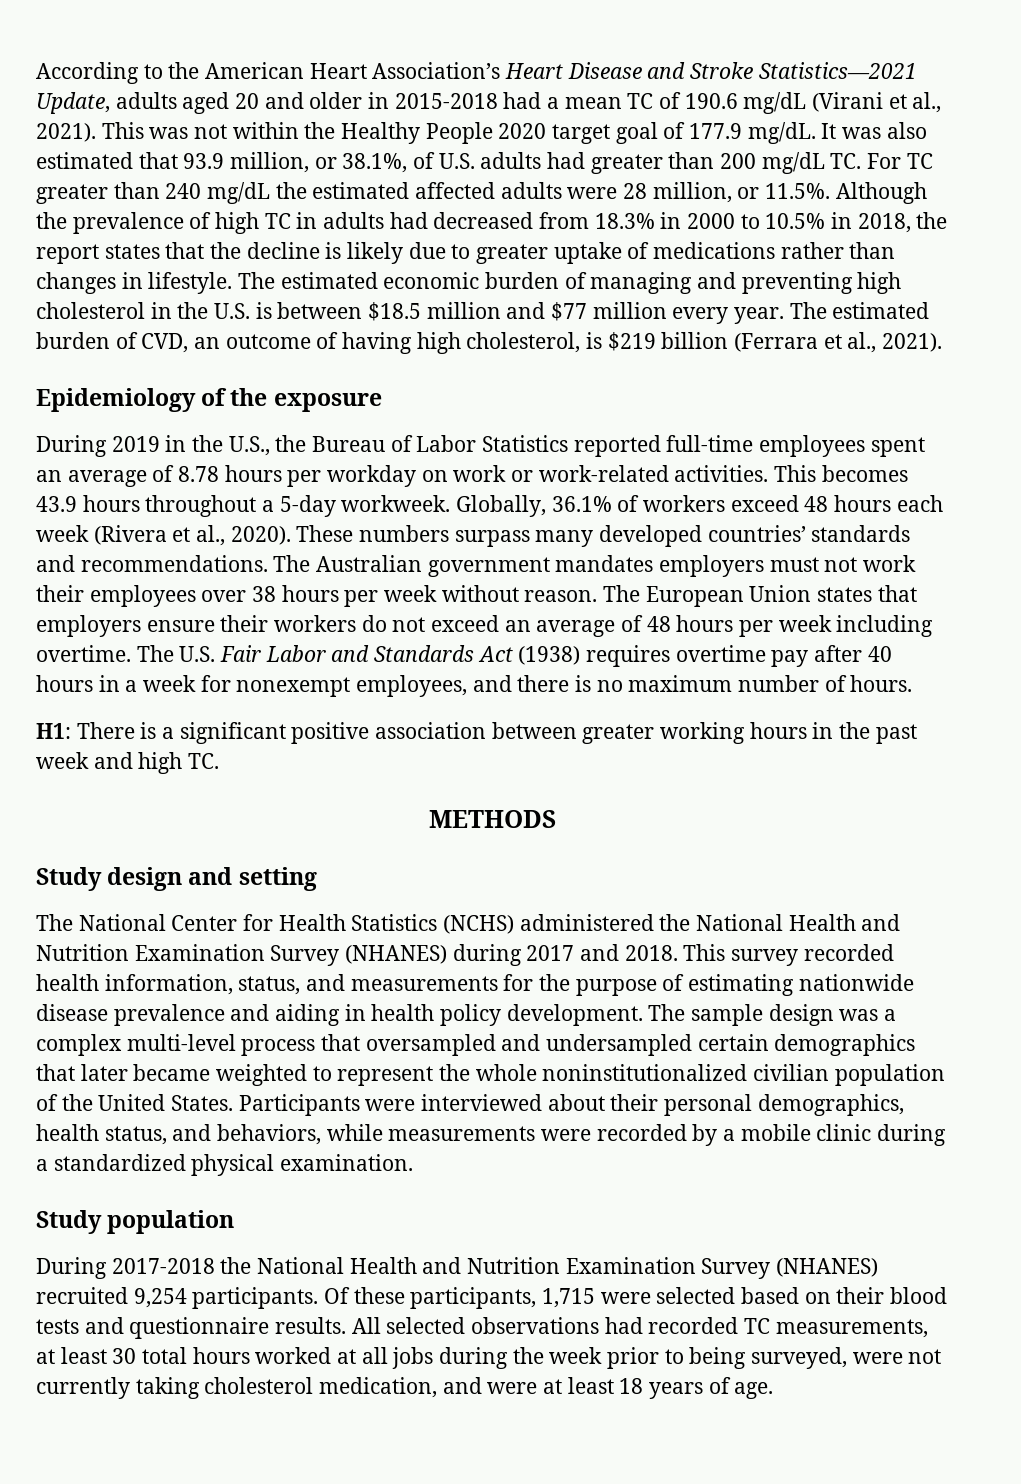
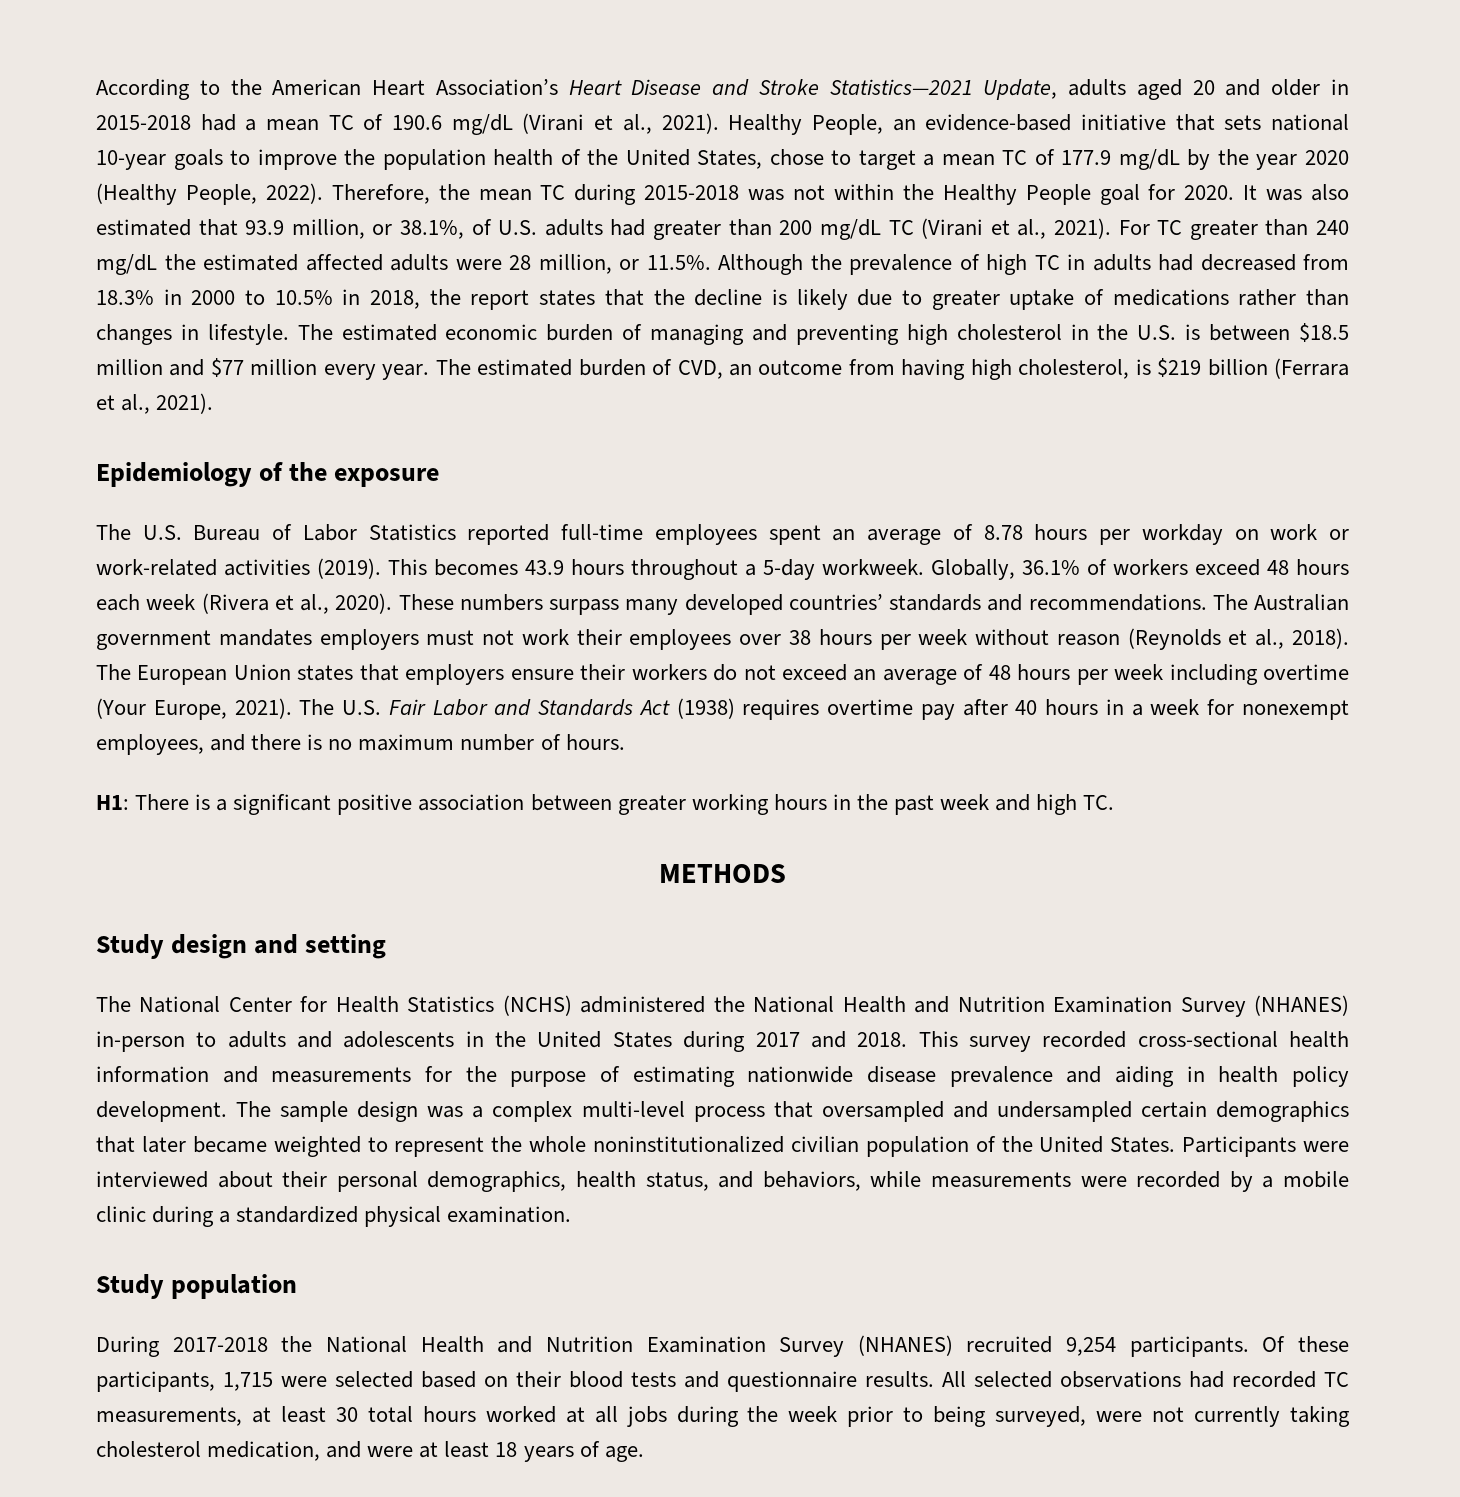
- This was not within the Healthy People 2020 target goal of 177.9 mg/dL.
+ Healthy People, an evidence-based initiative that sets national 10-year goals to improve the population health of the United States, chose to target a mean TC of 177.9 mg/dL by the year 2020 (Healthy People, 2022). Therefore, the mean TC during 2015-2018 was not within the Healthy People goal for 2020.
- It was also estimated that 93.9 million, or 38.1%, of U.S. adults had greater than 200 mg/dL TC. For TC greater than 240 mg/dL the estimated affected adults were 28 million, or 11.5%. Although the prevalence of high TC in adults had decreased from 18.3% in 2000 to 10.5% in 2018, the report states that the decline is likely due to greater uptake of medications rather than changes in lifestyle.
+ It was also estimated that 93.9 million, or 38.1%, of U.S. adults had greater than 200 mg/dL TC (Virani et al., 2021). For TC greater than 240 mg/dL the estimated affected adults were 28 million, or 11.5%. Although the prevalence of high TC in adults had decreased from 18.3% in 2000 to 10.5% in 2018, the report states that the decline is likely due to greater uptake of medications rather than changes in lifestyle.
- The estimated burden of CVD, an outcome of having high cholesterol, is $219 billion (Ferrara et al., 2021).
+ The estimated burden of CVD, an outcome from having high cholesterol, is $219 billion (Ferrara et al., 2021).
- During 2019 in the U.S., the Bureau of Labor Statistics reported full-time employees spent an average of 8.78 hours per workday on work or work-related activities.
+ The U.S. Bureau of Labor Statistics reported full-time employees spent an average of 8.78 hours per workday on work or work-related activities (2019).
- The Australian government mandates employers must not work their employees over 38 hours per week without reason.
+ The Australian government mandates employers must not work their employees over 38 hours per week without reason (Reynolds et al., 2018).
- The European Union states that employers ensure their workers do not exceed an average of 48 hours per week including overtime.
+ The European Union states that employers ensure their workers do not exceed an average of 48 hours per week including overtime (Your Europe, 2021).
- The National Center for Health Statistics (NCHS) administered the National Health and Nutrition Examination Survey (NHANES) during 2017 and 2018.
+ The National Center for Health Statistics (NCHS) administered the National Health and Nutrition Examination Survey (NHANES) in-person to adults and adolescents in the United States during 2017 and 2018.
- This survey recorded health information, status, and measurements for the purpose of estimating nationwide disease prevalence and aiding in health policy development.
+ This survey recorded cross-sectional health information and measurements for the purpose of estimating nationwide disease prevalence and aiding in health policy development.

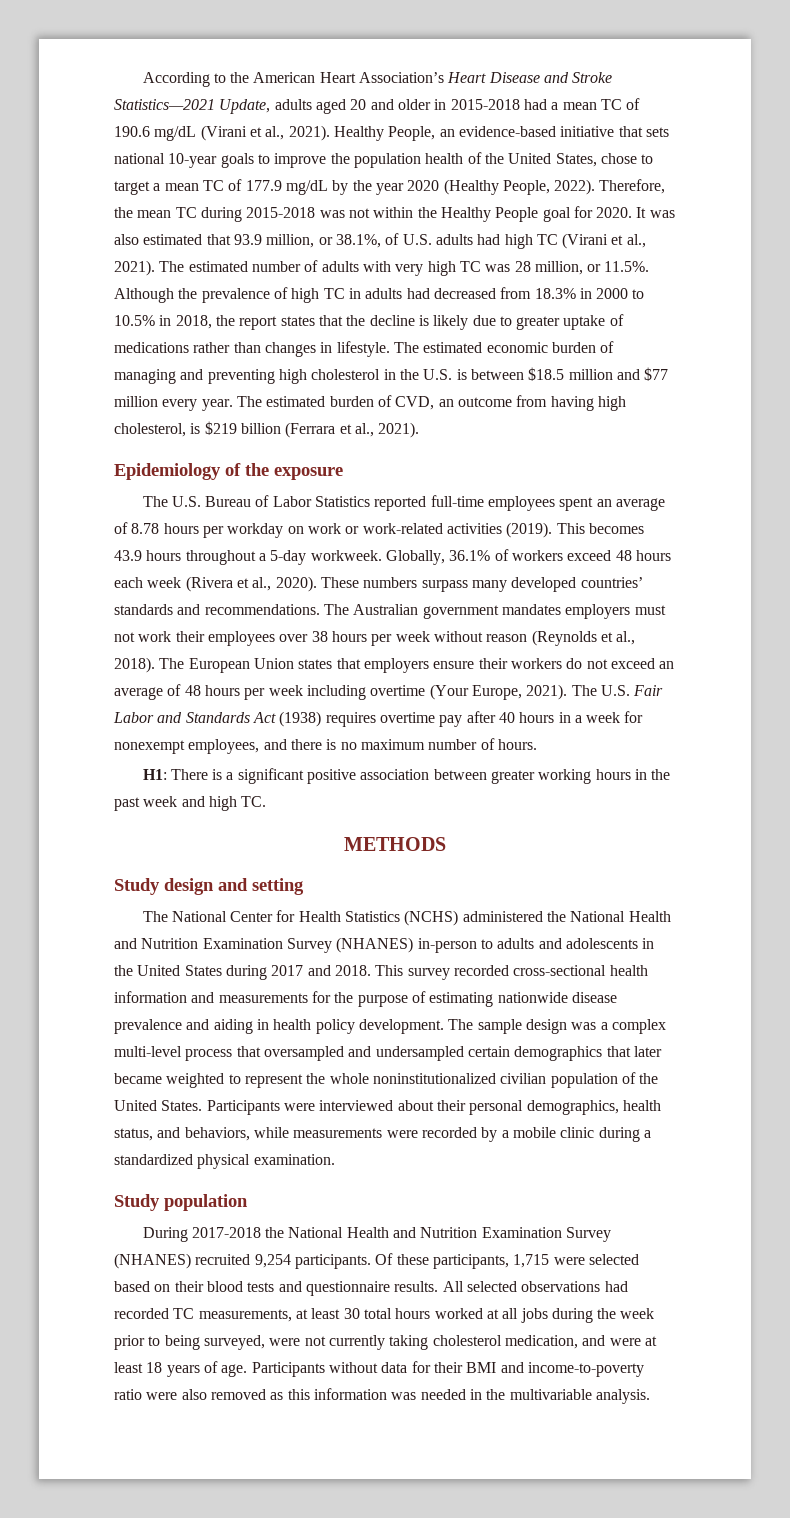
- It was also estimated that 93.9 million, or 38.1%, of U.S. adults had greater than 200 mg/dL TC (Virani et al., 2021).
+ It was also estimated that 93.9 million, or 38.1%, of U.S. adults had high TC (Virani et al., 2021).
- For TC greater than 240 mg/dL the estimated affected adults were 28 million, or 11.5%. Although the prevalence of high TC in adults had decreased from 18.3% in 2000 to 10.5% in 2018, the report states that the decline is likely due to greater uptake of medications rather than changes in lifestyle.
+ The estimated number of adults with very high TC was 28 million, or 11.5%. Although the prevalence of high TC in adults had decreased from 18.3% in 2000 to 10.5% in 2018, the report states that the decline is likely due to greater uptake of medications rather than changes in lifestyle.
+ Participants without data for their BMI and income-to-poverty ratio were also removed as this information was needed in the multivariable analysis.

